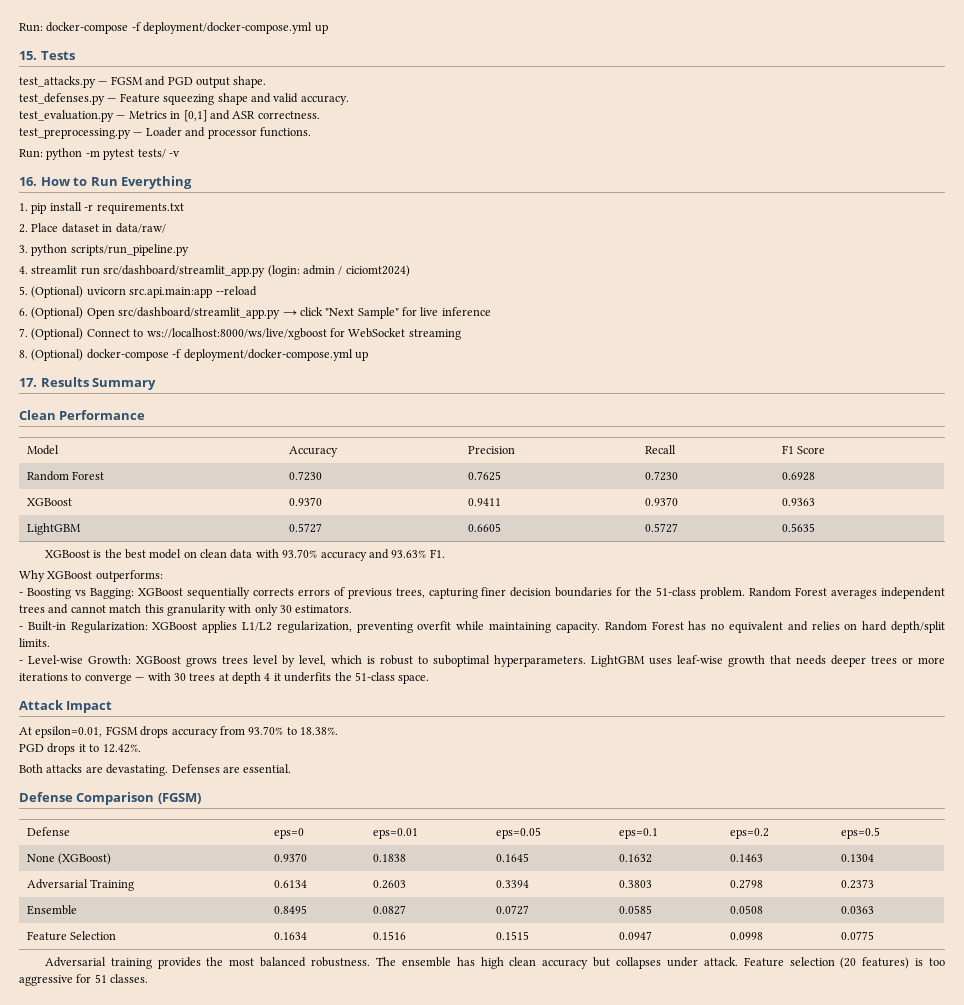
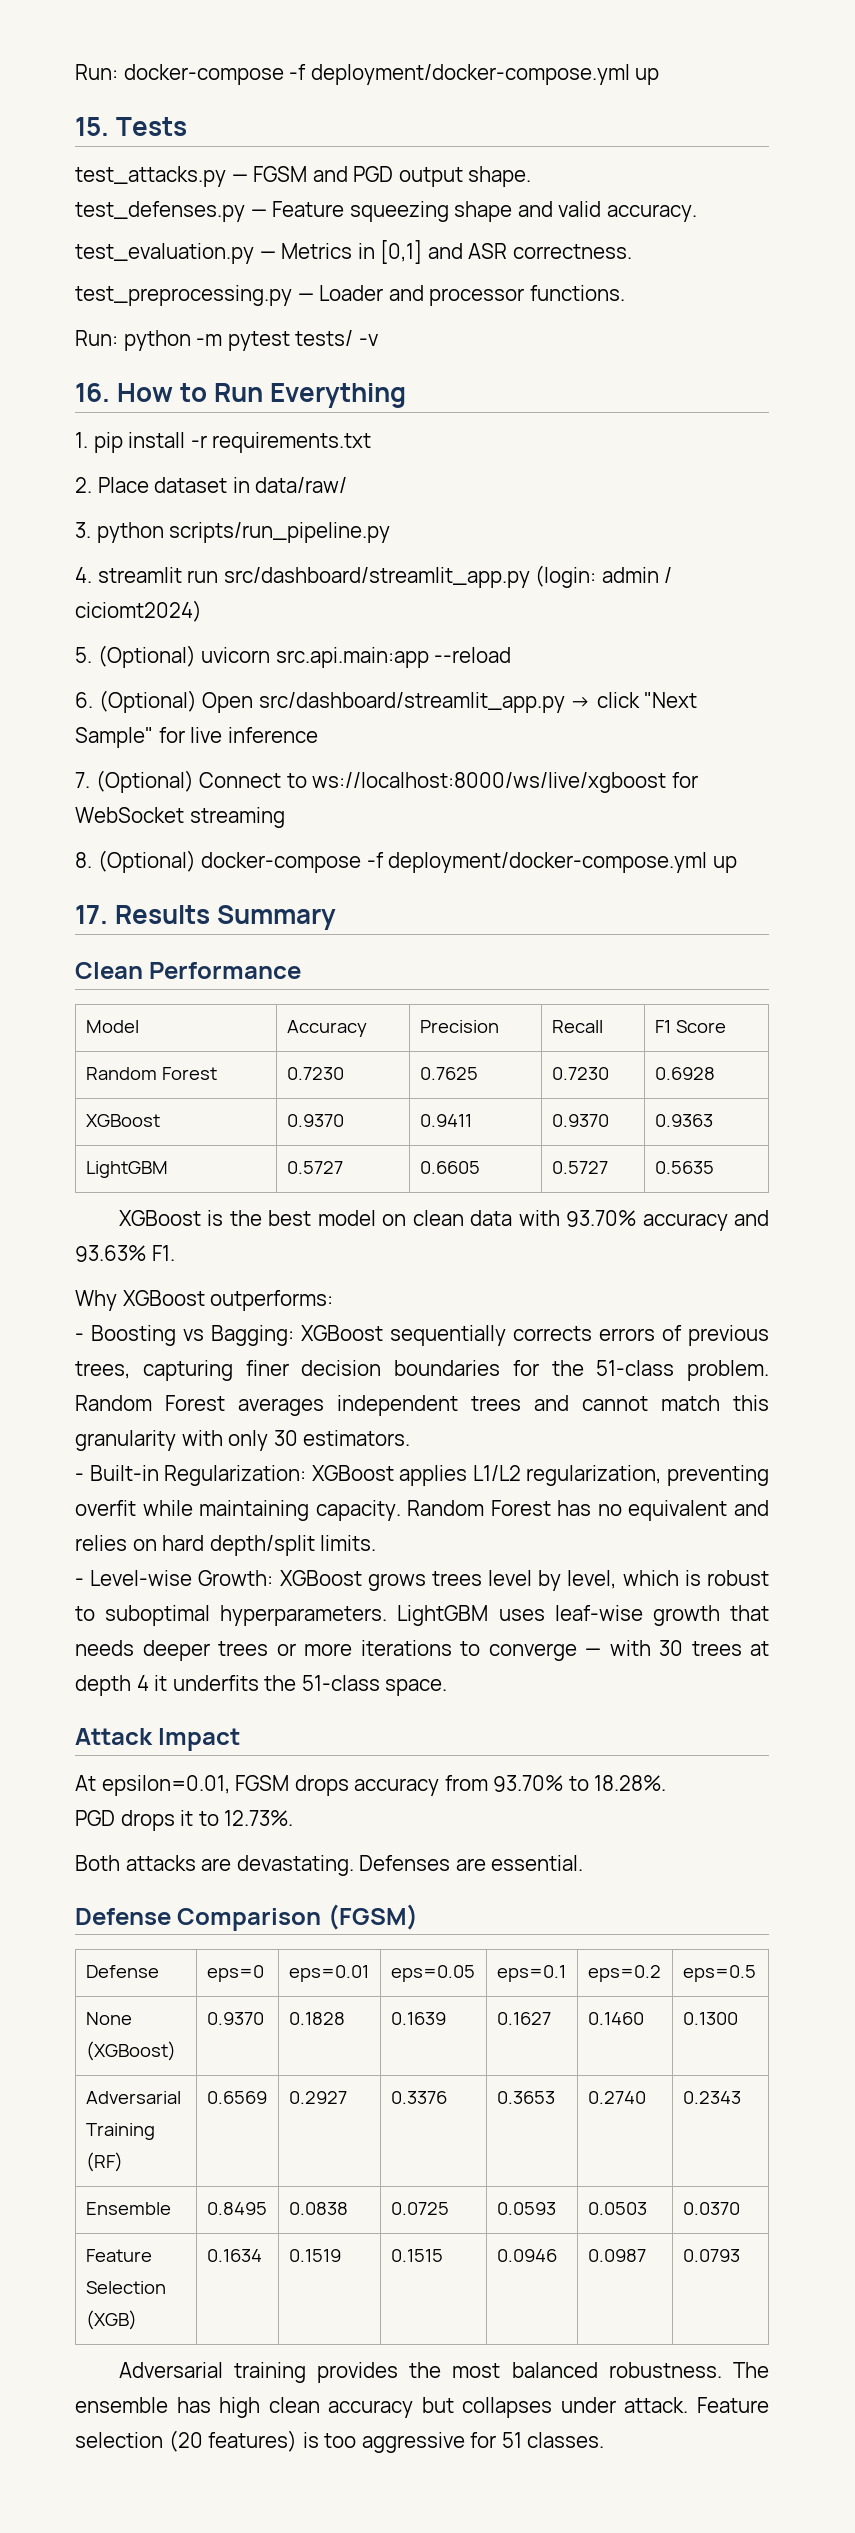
- At epsilon=0.01, FGSM drops accuracy from 93.70% to 18.38%.
+ At epsilon=0.01, FGSM drops accuracy from 93.70% to 18.28%.
- PGD drops it to 12.42%.
+ PGD drops it to 12.73%.
- None (XGBoost) | 0.9370 | 0.1838 | 0.1645 | 0.1632 | 0.1463 | 0.1304
- Adversarial Training | 0.6134 | 0.2603 | 0.3394 | 0.3803 | 0.2798 | 0.2373
- Ensemble | 0.8495 | 0.0827 | 0.0727 | 0.0585 | 0.0508 | 0.0363
+ None (XGBoost) | 0.9370 | 0.1828 | 0.1639 | 0.1627 | 0.1460 | 0.1300
+ Adversarial Training (RF) | 0.6569 | 0.2927 | 0.3376 | 0.3653 | 0.2740 | 0.2343
+ Ensemble | 0.8495 | 0.0838 | 0.0725 | 0.0593 | 0.0503 | 0.0370
- Feature Selection | 0.1634 | 0.1516 | 0.1515 | 0.0947 | 0.0998 | 0.0775
+ Feature Selection (XGB) | 0.1634 | 0.1519 | 0.1515 | 0.0946 | 0.0987 | 0.0793

